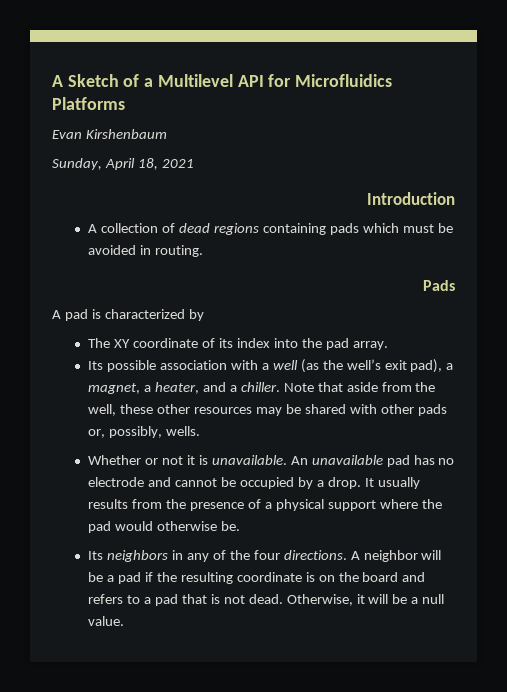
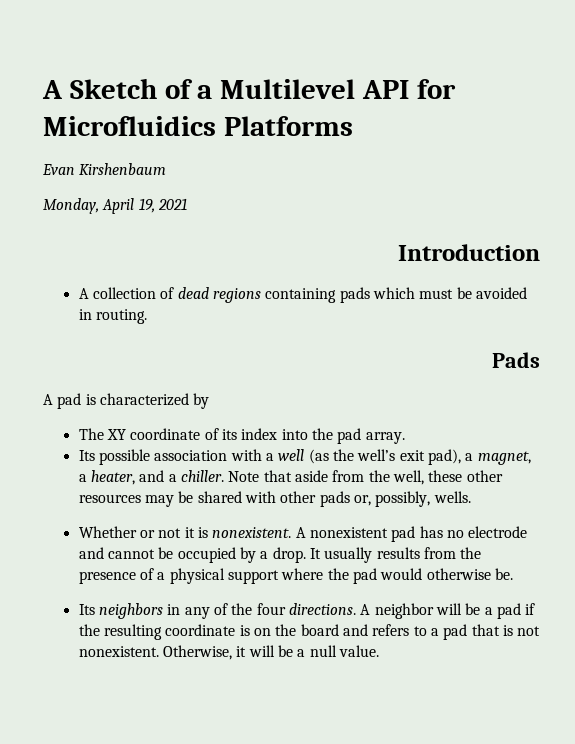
- Sunday, April 18, 2021
+ Monday, April 19, 2021
- Whether or not it is unavailable. An unavailable pad has no electrode and cannot be occupied by a drop.
+ Whether or not it is nonexistent. A nonexistent pad has no electrode and cannot be occupied by a drop.
- A neighbor will be a pad if the resulting coordinate is on the board and refers to a pad that is not dead.
+ A neighbor will be a pad if the resulting coordinate is on the board and refers to a pad that is not nonexistent.

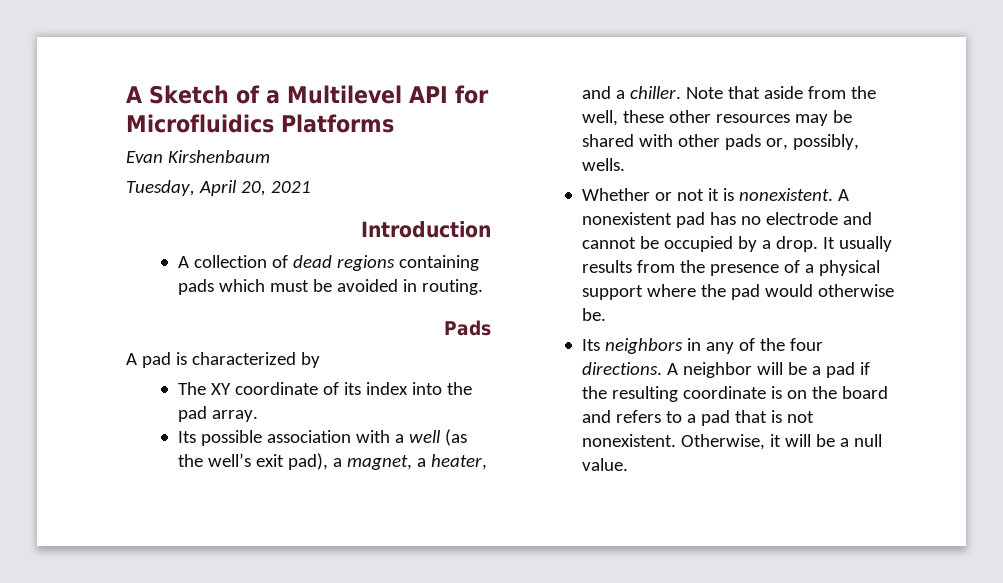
- Monday, April 19, 2021
+ Tuesday, April 20, 2021

